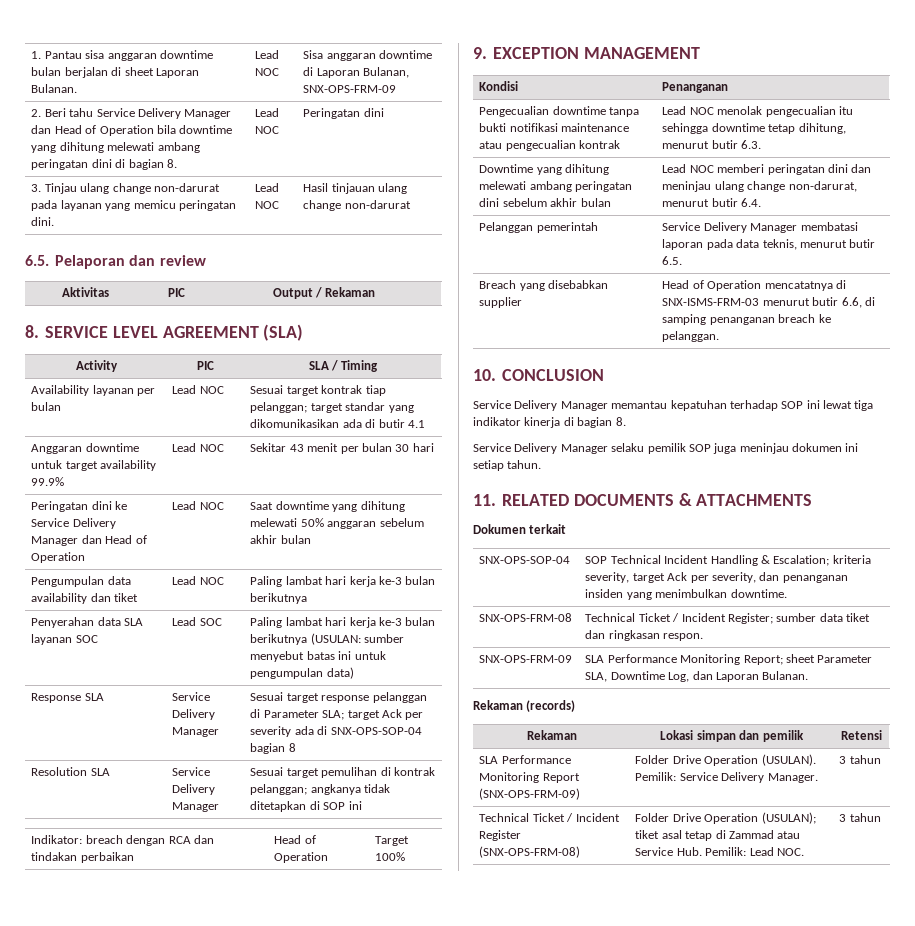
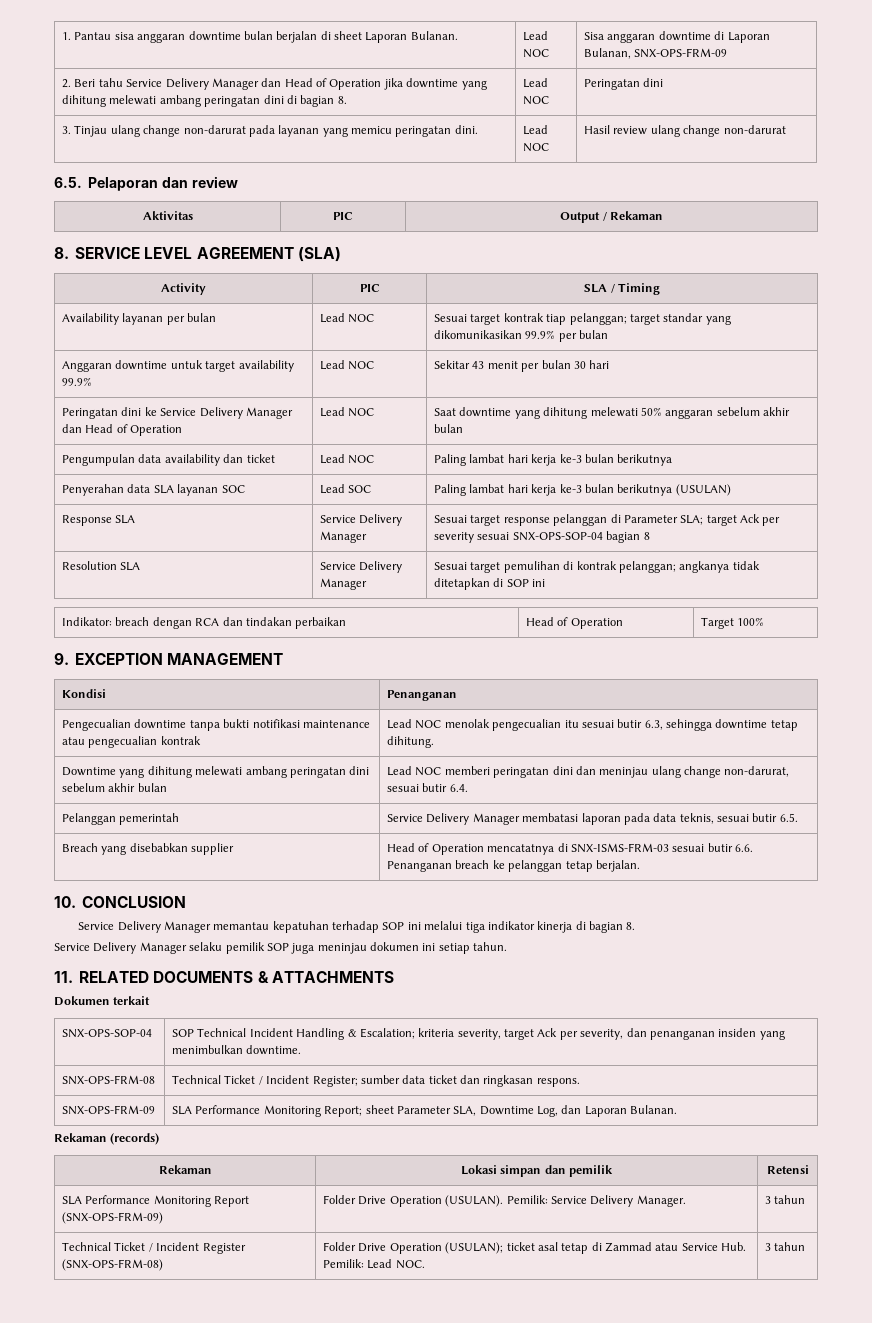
- 2. Beri tahu Service Delivery Manager dan Head of Operation bila downtime yang dihitung melewati ambang peringatan dini di bagian 8. | Lead NOC | Peringatan dini
+ 2. Beri tahu Service Delivery Manager dan Head of Operation jika downtime yang dihitung melewati ambang peringatan dini di bagian 8. | Lead NOC | Peringatan dini
- 3. Tinjau ulang change non-darurat pada layanan yang memicu peringatan dini. | Lead NOC | Hasil tinjauan ulang change non-darurat
+ 3. Tinjau ulang change non-darurat pada layanan yang memicu peringatan dini. | Lead NOC | Hasil review ulang change non-darurat
- Availability layanan per bulan | Lead NOC | Sesuai target kontrak tiap pelanggan; target standar yang dikomunikasikan ada di butir 4.1
+ Availability layanan per bulan | Lead NOC | Sesuai target kontrak tiap pelanggan; target standar yang dikomunikasikan 99.9% per bulan
- Pengumpulan data availability dan tiket | Lead NOC | Paling lambat hari kerja ke-3 bulan berikutnya
+ Pengumpulan data availability dan ticket | Lead NOC | Paling lambat hari kerja ke-3 bulan berikutnya
- Penyerahan data SLA layanan SOC | Lead SOC | Paling lambat hari kerja ke-3 bulan berikutnya (USULAN: sumber menyebut batas ini untuk pengumpulan data)
+ Penyerahan data SLA layanan SOC | Lead SOC | Paling lambat hari kerja ke-3 bulan berikutnya (USULAN)
- Response SLA | Service Delivery Manager | Sesuai target response pelanggan di Parameter SLA; target Ack per severity ada di SNX-OPS-SOP-04 bagian 8
+ Response SLA | Service Delivery Manager | Sesuai target response pelanggan di Parameter SLA; target Ack per severity sesuai SNX-OPS-SOP-04 bagian 8
- Pengecualian downtime tanpa bukti notifikasi maintenance atau pengecualian kontrak | Lead NOC menolak pengecualian itu sehingga downtime tetap dihitung, menurut butir 6.3.
+ Pengecualian downtime tanpa bukti notifikasi maintenance atau pengecualian kontrak | Lead NOC menolak pengecualian itu sesuai butir 6.3, sehingga downtime tetap dihitung.
- Downtime yang dihitung melewati ambang peringatan dini sebelum akhir bulan | Lead NOC memberi peringatan dini dan meninjau ulang change non-darurat, menurut butir 6.4.
+ Downtime yang dihitung melewati ambang peringatan dini sebelum akhir bulan | Lead NOC memberi peringatan dini dan meninjau ulang change non-darurat, sesuai butir 6.4.
- Pelanggan pemerintah | Service Delivery Manager membatasi laporan pada data teknis, menurut butir 6.5.
+ Pelanggan pemerintah | Service Delivery Manager membatasi laporan pada data teknis, sesuai butir 6.5.
- Breach yang disebabkan supplier | Head of Operation mencatatnya di SNX-ISMS-FRM-03 menurut butir 6.6, di samping penanganan breach ke pelanggan.
+ Breach yang disebabkan supplier | Head of Operation mencatatnya di SNX-ISMS-FRM-03 sesuai butir 6.6. Penanganan breach ke pelanggan tetap berjalan.
- Service Delivery Manager memantau kepatuhan terhadap SOP ini lewat tiga indikator kinerja di bagian 8.
+ Service Delivery Manager memantau kepatuhan terhadap SOP ini melalui tiga indikator kinerja di bagian 8.
- SNX-OPS-FRM-08 | Technical Ticket / Incident Register; sumber data tiket dan ringkasan respon.
+ SNX-OPS-FRM-08 | Technical Ticket / Incident Register; sumber data ticket dan ringkasan respons.
- Technical Ticket / Incident Register (SNX-OPS-FRM-08) | Folder Drive Operation (USULAN); tiket asal tetap di Zammad atau Service Hub. Pemilik: Lead NOC. | 3 tahun
+ Technical Ticket / Incident Register (SNX-OPS-FRM-08) | Folder Drive Operation (USULAN); ticket asal tetap di Zammad atau Service Hub. Pemilik: Lead NOC. | 3 tahun

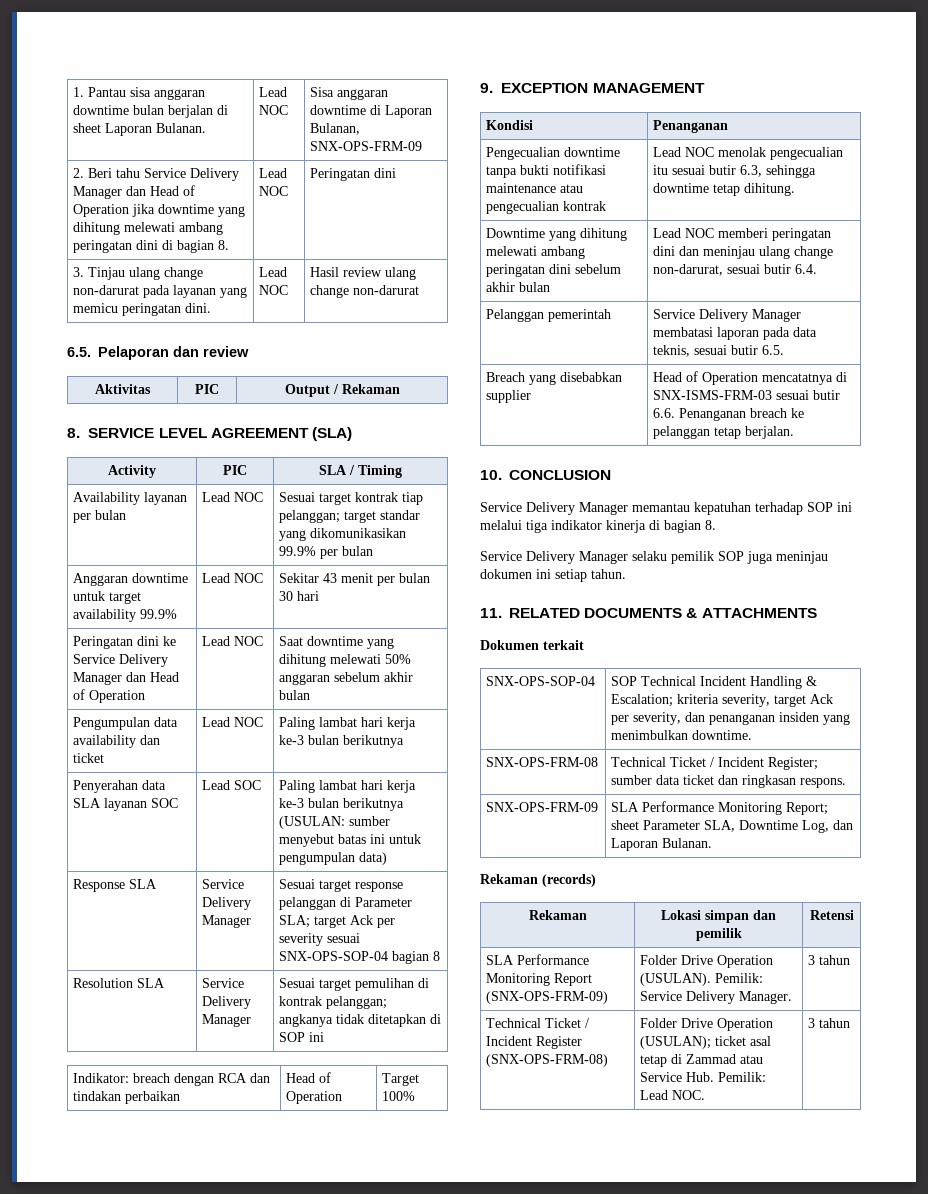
- Penyerahan data SLA layanan SOC | Lead SOC | Paling lambat hari kerja ke-3 bulan berikutnya (USULAN)
+ Penyerahan data SLA layanan SOC | Lead SOC | Paling lambat hari kerja ke-3 bulan berikutnya (USULAN: sumber menyebut batas ini untuk pengumpulan data)

